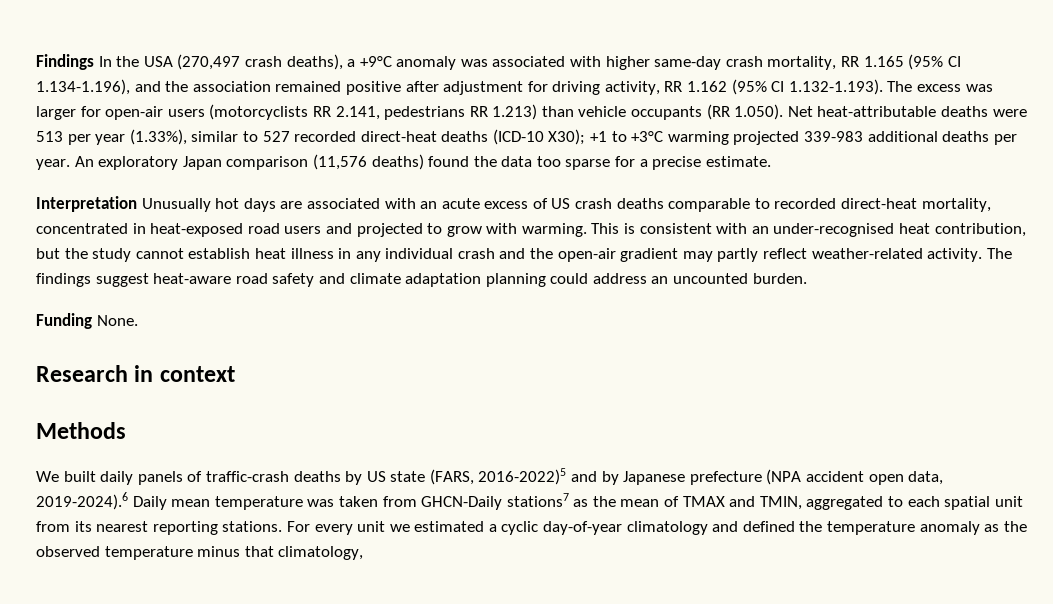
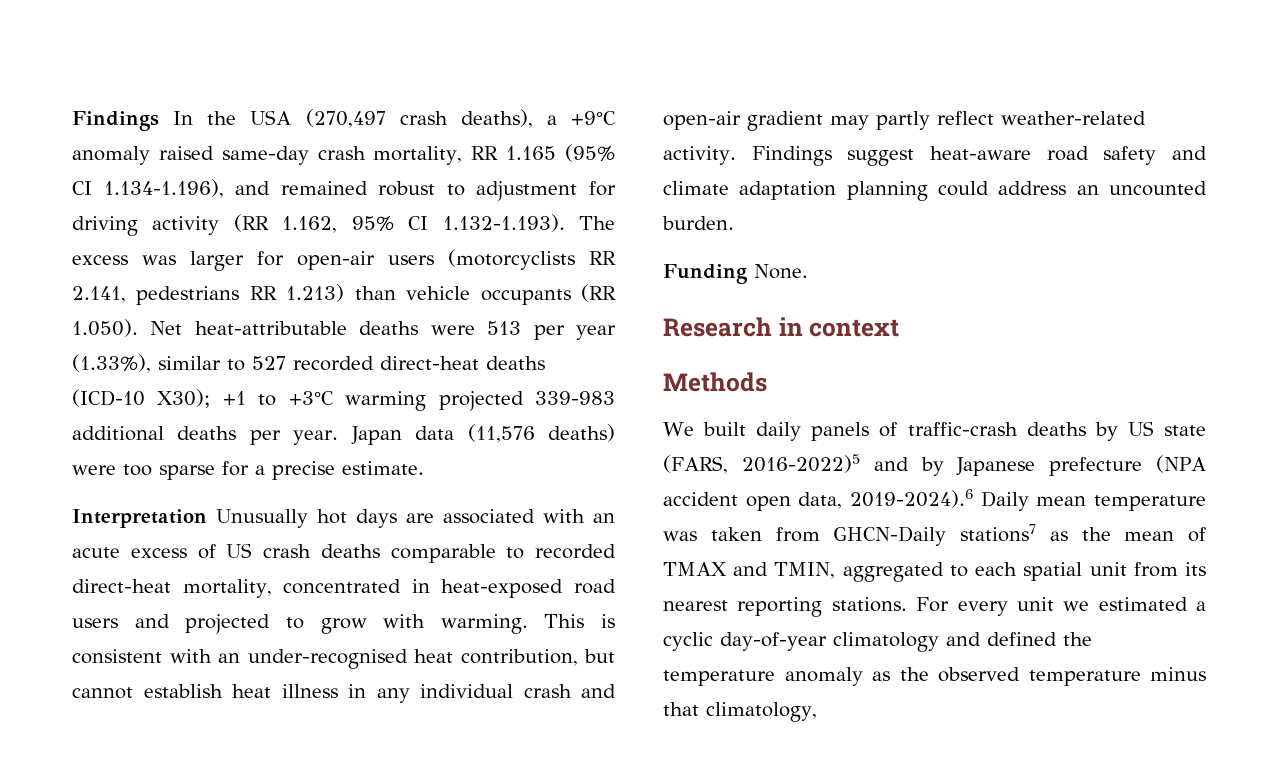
- Findings In the USA (270,497 crash deaths), a +9°C anomaly was associated with higher same-day crash mortality, RR 1.165 (95% CI 1.134-1.196), and the association remained positive after adjustment for driving activity, RR 1.162 (95% CI 1.132-1.193). The excess was larger for open-air users (motorcyclists RR 2.141, pedestrians RR 1.213) than vehicle occupants (RR 1.050). Net heat-attributable deaths were 513 per year (1.33%), similar to 527 recorded direct-heat deaths (ICD-10 X30);
+ Findings In the USA (270,497 crash deaths), a +9°C anomaly raised same-day crash mortality, RR 1.165 (95% CI 1.134-1.196), and remained robust to adjustment for driving activity (RR 1.162, 95% CI 1.132-1.193). The excess was larger for open-air users (motorcyclists RR 2.141, pedestrians RR 1.213) than vehicle occupants (RR 1.050). Net heat-attributable deaths were 513 per year (1.33%), similar to 527 recorded direct-heat deaths (ICD-10 X30);
- An exploratory Japan comparison (11,576 deaths) found the data too sparse for a precise estimate.
+ Japan data (11,576 deaths) were too sparse for a precise estimate.
- This is consistent with an under-recognised heat contribution, but the study cannot establish heat illness in any individual crash and the open-air gradient may partly reflect weather-related activity.
+ This is consistent with an under-recognised heat contribution, but cannot establish heat illness in any individual crash and open-air gradient may partly reflect weather-related activity.
- The findings suggest heat-aware road safety and climate adaptation planning could address an uncounted burden.
+ Findings suggest heat-aware road safety and climate adaptation planning could address an uncounted burden.

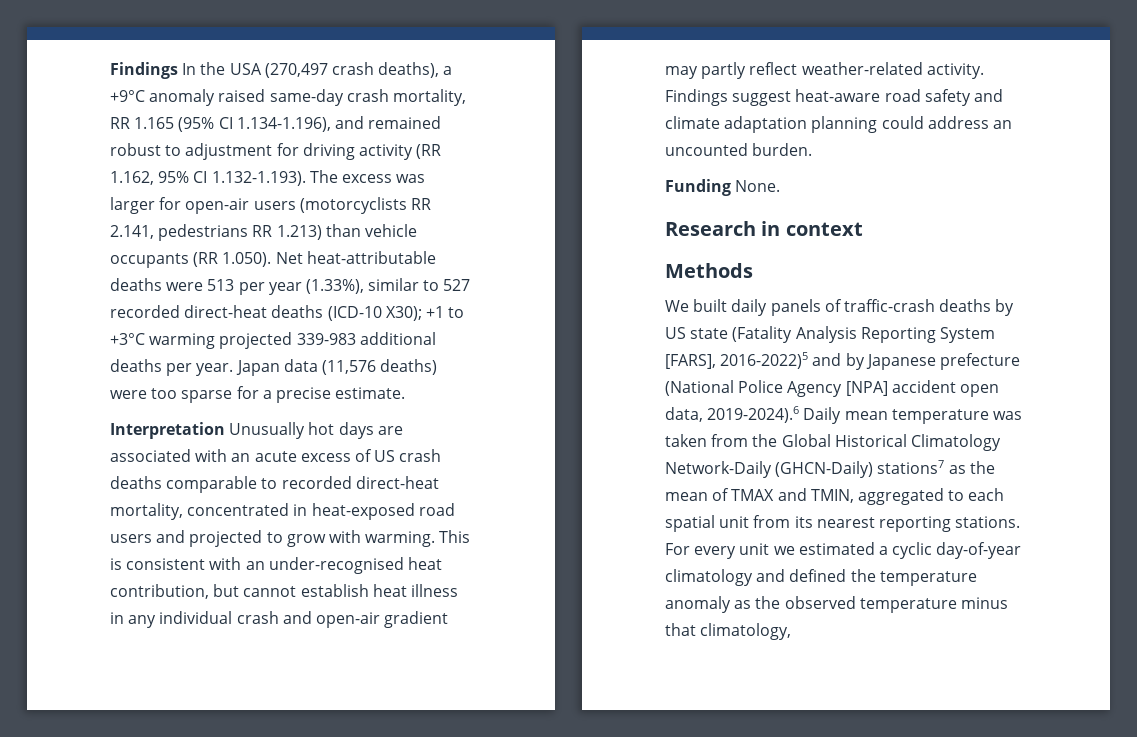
- We built daily panels of traffic-crash deaths by US state (FARS, 2016-2022)5 and by Japanese prefecture (NPA accident open data, 2019-2024).6 Daily mean temperature was taken from GHCN-Daily stations7 as the mean of TMAX and TMIN, aggregated to each spatial unit from its nearest reporting stations.
+ We built daily panels of traffic-crash deaths by US state (Fatality Analysis Reporting System [FARS], 2016-2022)5 and by Japanese prefecture (National Police Agency [NPA] accident open data, 2019-2024).6 Daily mean temperature was taken from the Global Historical Climatology Network-Daily (GHCN-Daily) stations7 as the mean of TMAX and TMIN, aggregated to each spatial unit from its nearest reporting stations.

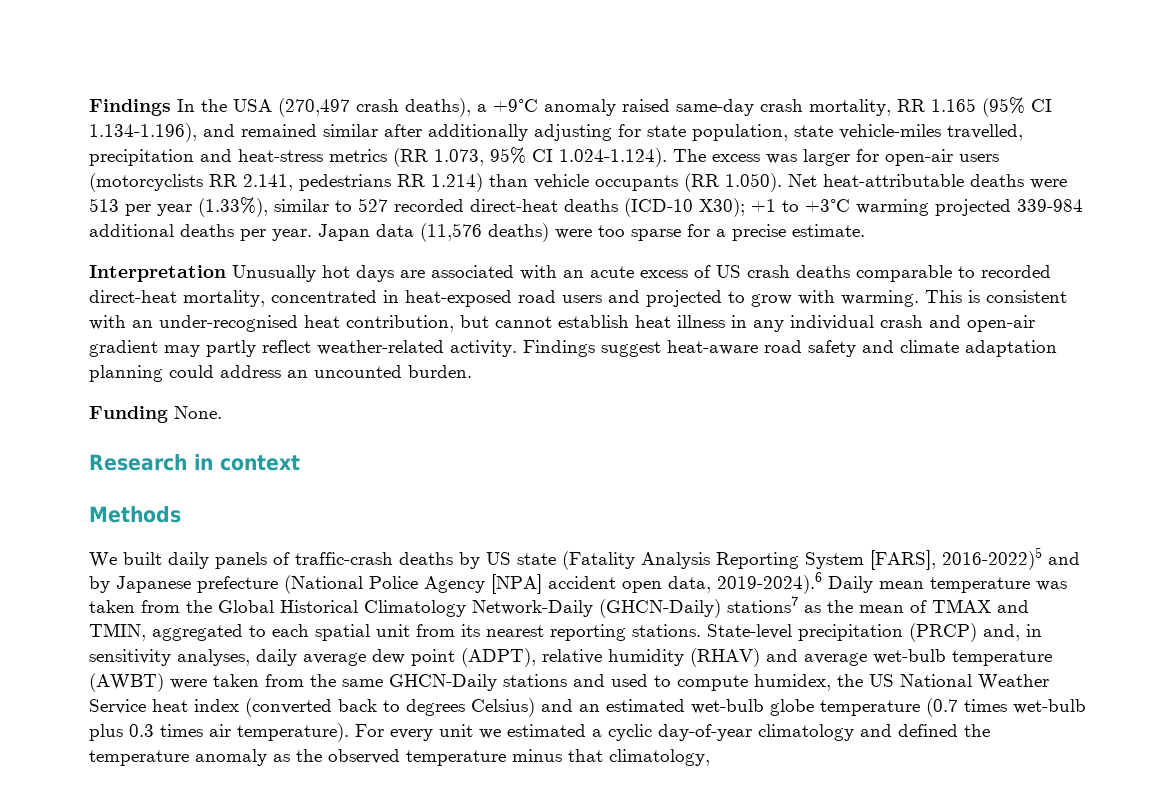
- Findings In the USA (270,497 crash deaths), a +9°C anomaly raised same-day crash mortality, RR 1.165 (95% CI 1.134-1.196), and remained robust to adjustment for driving activity (RR 1.162, 95% CI 1.132-1.193). The excess was larger for open-air users (motorcyclists RR 2.141, pedestrians RR 1.213) than vehicle occupants (RR 1.050). Net heat-attributable deaths were 513 per year (1.33%), similar to 527 recorded direct-heat deaths (ICD-10 X30);
+ Findings In the USA (270,497 crash deaths), a +9°C anomaly raised same-day crash mortality, RR 1.165 (95% CI 1.134-1.196), and remained similar after additionally adjusting for state population, state vehicle-miles travelled, precipitation and heat-stress metrics (RR 1.073, 95% CI 1.024-1.124). The excess was larger for open-air users (motorcyclists RR 2.141, pedestrians RR 1.214) than vehicle occupants (RR 1.050). Net heat-attributable deaths were 513 per year (1.33%), similar to 527 recorded direct-heat deaths (ICD-10 X30);
- +1 to +3°C warming projected 339-983 additional deaths per year.
+ +1 to +3°C warming projected 339-984 additional deaths per year.
+ State-level precipitation (PRCP) and, in sensitivity analyses, daily average dew point (ADPT), relative humidity (RHAV) and average wet-bulb temperature (AWBT) were taken from the same GHCN-Daily stations and used to compute humidex, the US National Weather Service heat index (converted back to degrees Celsius) and an estimated wet-bulb globe temperature (0.7 times wet-bulb plus 0.3 times air temperature).

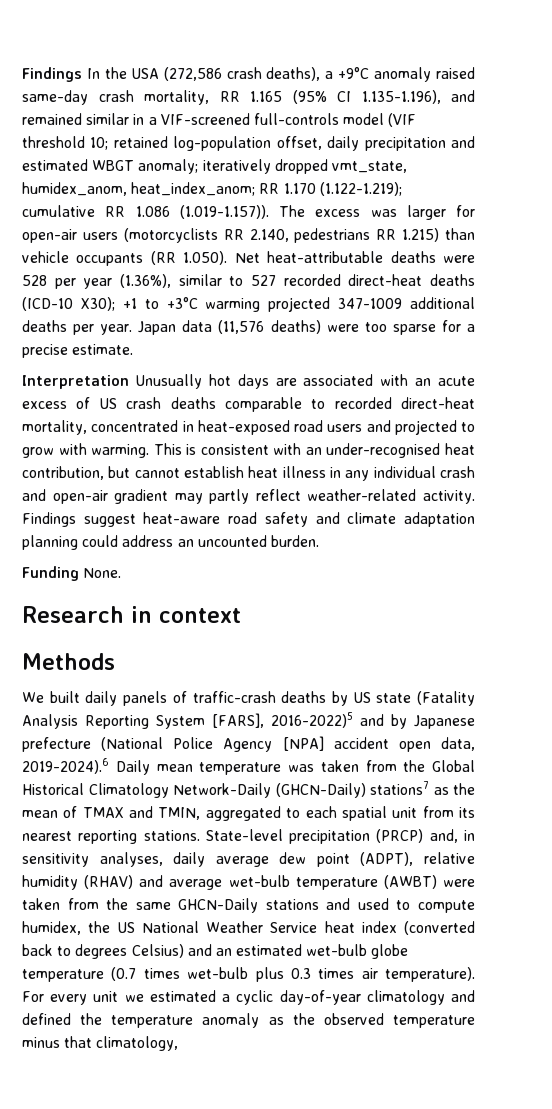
- Findings In the USA (270,497 crash deaths), a +9°C anomaly raised same-day crash mortality, RR 1.165 (95% CI 1.134-1.196), and remained similar after additionally adjusting for state population, state vehicle-miles travelled, precipitation and heat-stress metrics (RR 1.073, 95% CI 1.024-1.124). The excess was larger for open-air users (motorcyclists RR 2.141, pedestrians RR 1.214) than vehicle occupants (RR 1.050). Net heat-attributable deaths were 513 per year (1.33%), similar to 527 recorded direct-heat deaths (ICD-10 X30); +1 to +3°C warming projected 339-984 additional deaths per year.
+ Findings In the USA (272,586 crash deaths), a +9°C anomaly raised same-day crash mortality, RR 1.165 (95% CI 1.135-1.196), and remained similar in a VIF-screened full-controls model (VIF threshold 10; retained log-population offset, daily precipitation and estimated WBGT anomaly; iteratively dropped vmt_state, humidex_anom, heat_index_anom; RR 1.170 (1.122-1.219); cumulative RR 1.086 (1.019-1.157)). The excess was larger for open-air users (motorcyclists RR 2.140, pedestrians RR 1.215) than vehicle occupants (RR 1.050). Net heat-attributable deaths were 528 per year (1.36%), similar to 527 recorded direct-heat deaths (ICD-10 X30); +1 to +3°C warming projected 347-1009 additional deaths per year.

